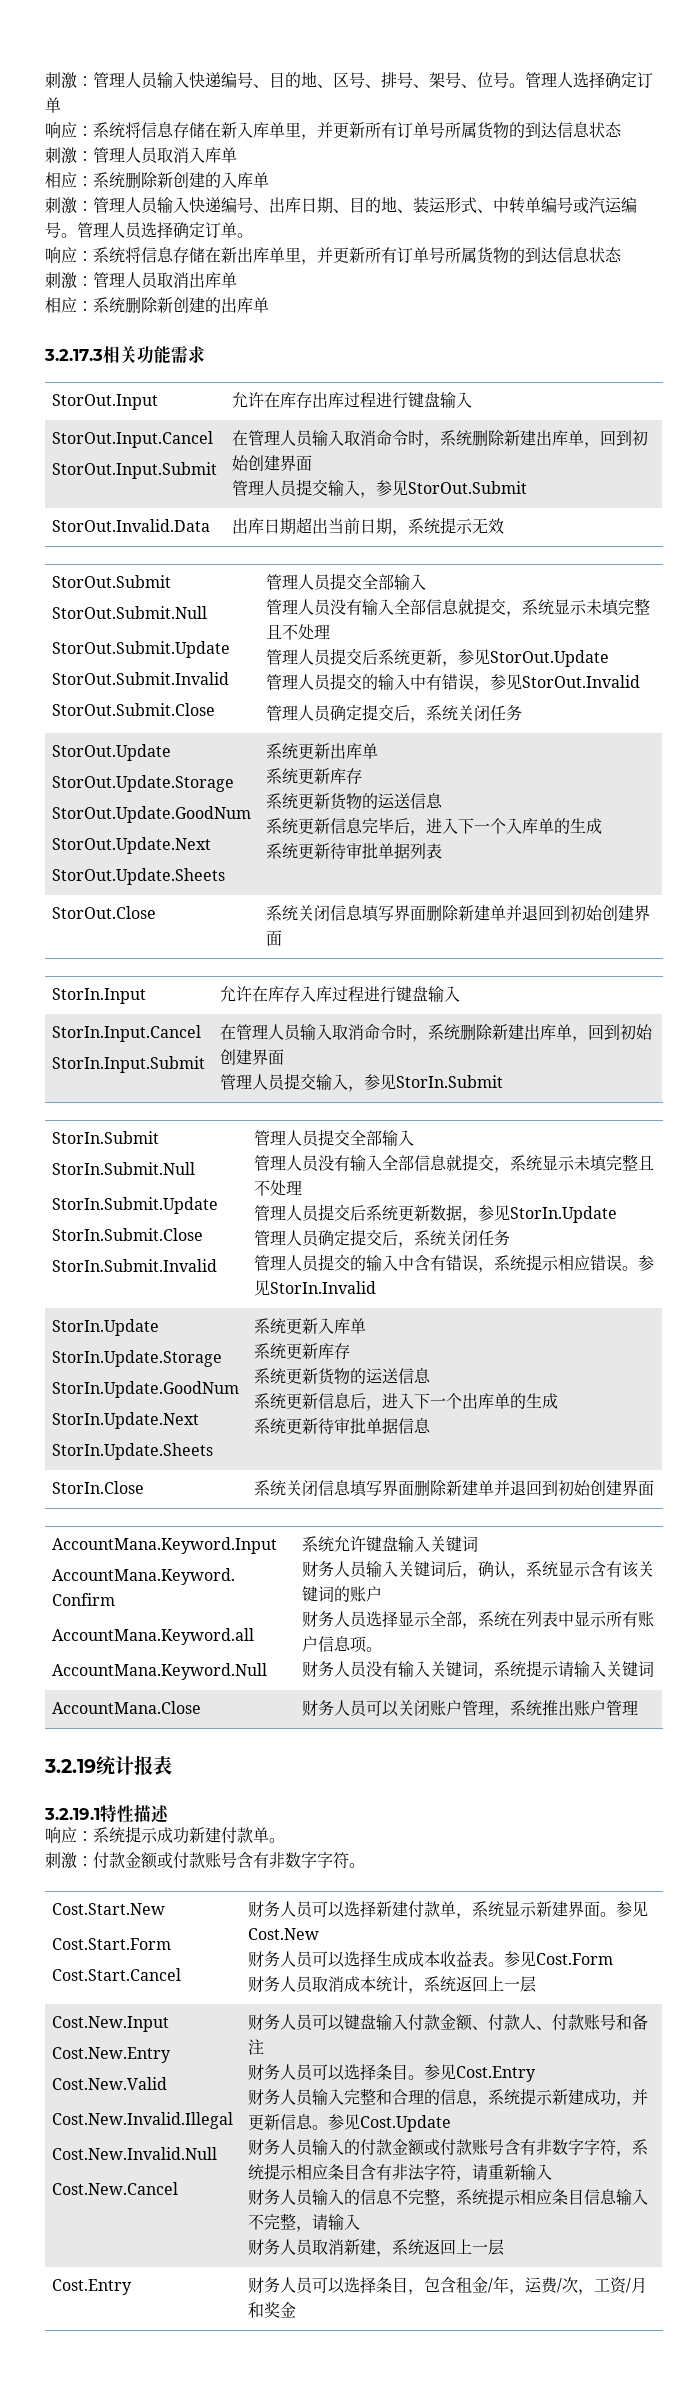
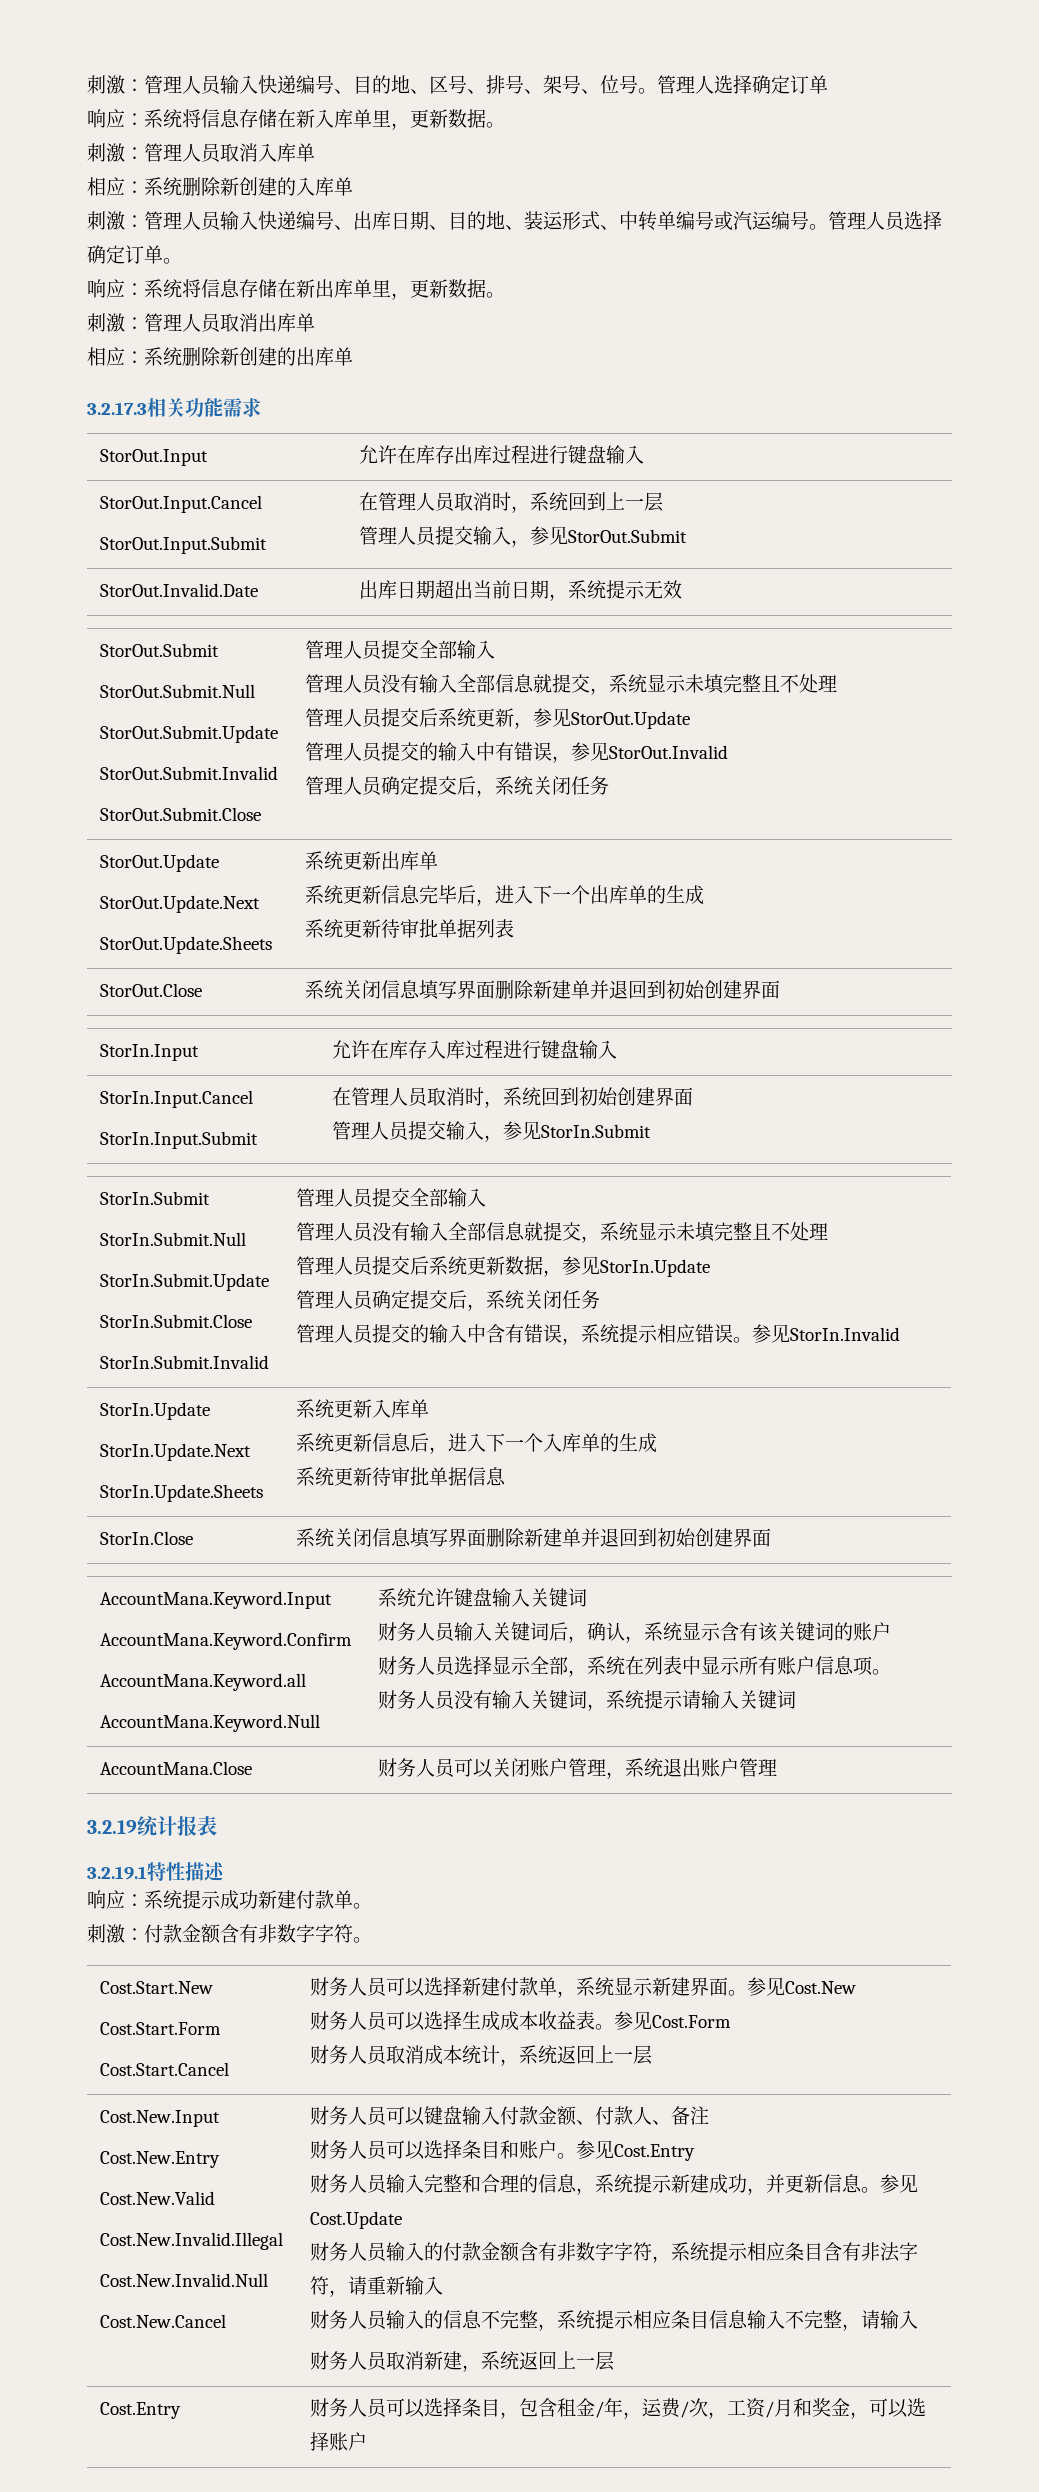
- 响应：系统将信息存储在新入库单里，并更新所有订单号所属货物的到达信息状态
+ 响应：系统将信息存储在新入库单里，更新数据。
- 响应：系统将信息存储在新出库单里，并更新所有订单号所属货物的到达信息状态
+ 响应：系统将信息存储在新出库单里，更新数据。
  StorOut.Input.Cancel
- StorOut.Input.Submit | 在管理人员输入取消命令时，系统删除新建出库单，回到初始创建界面
+ StorOut.Input.Submit | 在管理人员取消时，系统回到上一层
- StorOut.Invalid.Data | 出库日期超出当前日期，系统提示无效
+ StorOut.Invalid.Date | 出库日期超出当前日期，系统提示无效
  管理人员提交的输入中有错误，参见StorOut.Invalid
  管理人员确定提交后，系统关闭任务
  StorOut.Update
- StorOut.Update.Storage
- StorOut.Update.GoodNum
  StorOut.Update.Next
  StorOut.Update.Sheets | 系统更新出库单
- 系统更新库存
- 系统更新货物的运送信息
- 系统更新信息完毕后，进入下一个入库单的生成
+ 系统更新信息完毕后，进入下一个出库单的生成
  StorIn.Input.Cancel
- StorIn.Input.Submit | 在管理人员输入取消命令时，系统删除新建出库单，回到初始创建界面
+ StorIn.Input.Submit | 在管理人员取消时，系统回到初始创建界面
  参见StorIn.Invalid
  StorIn.Update
- StorIn.Update.Storage
- StorIn.Update.GoodNum
  StorIn.Update.Next
  StorIn.Update.Sheets | 系统更新入库单
- 系统更新库存
- 系统更新货物的运送信息
- 系统更新信息后，进入下一个出库单的生成
+ 系统更新信息后，进入下一个入库单的生成
- AccountMana.Close | 财务人员可以关闭账户管理，系统推出账户管理
+ AccountMana.Close | 财务人员可以关闭账户管理，系统退出账户管理
- 刺激：付款金额或付款账号含有非数字字符。
+ 刺激：付款金额含有非数字字符。
- 财务人员可以键盘输入付款金额、付款人、付款账号和备注
+ 财务人员可以键盘输入付款金额、付款人、备注
- 财务人员可以选择条目。
+ 财务人员可以选择条目和账户。
- 财务人员输入的付款金额或付款账号含有非数字字符，系统提示相应条目含有非法字符，请重新输入
+ 财务人员输入的付款金额含有非数字字符，系统提示相应条目含有非法字符，请重新输入
- Cost.Entry | 财务人员可以选择条目，包含租金/年，运费/次，工资/月和奖金
+ Cost.Entry | 财务人员可以选择条目，包含租金/年，运费/次，工资/月和奖金，可以选择账户

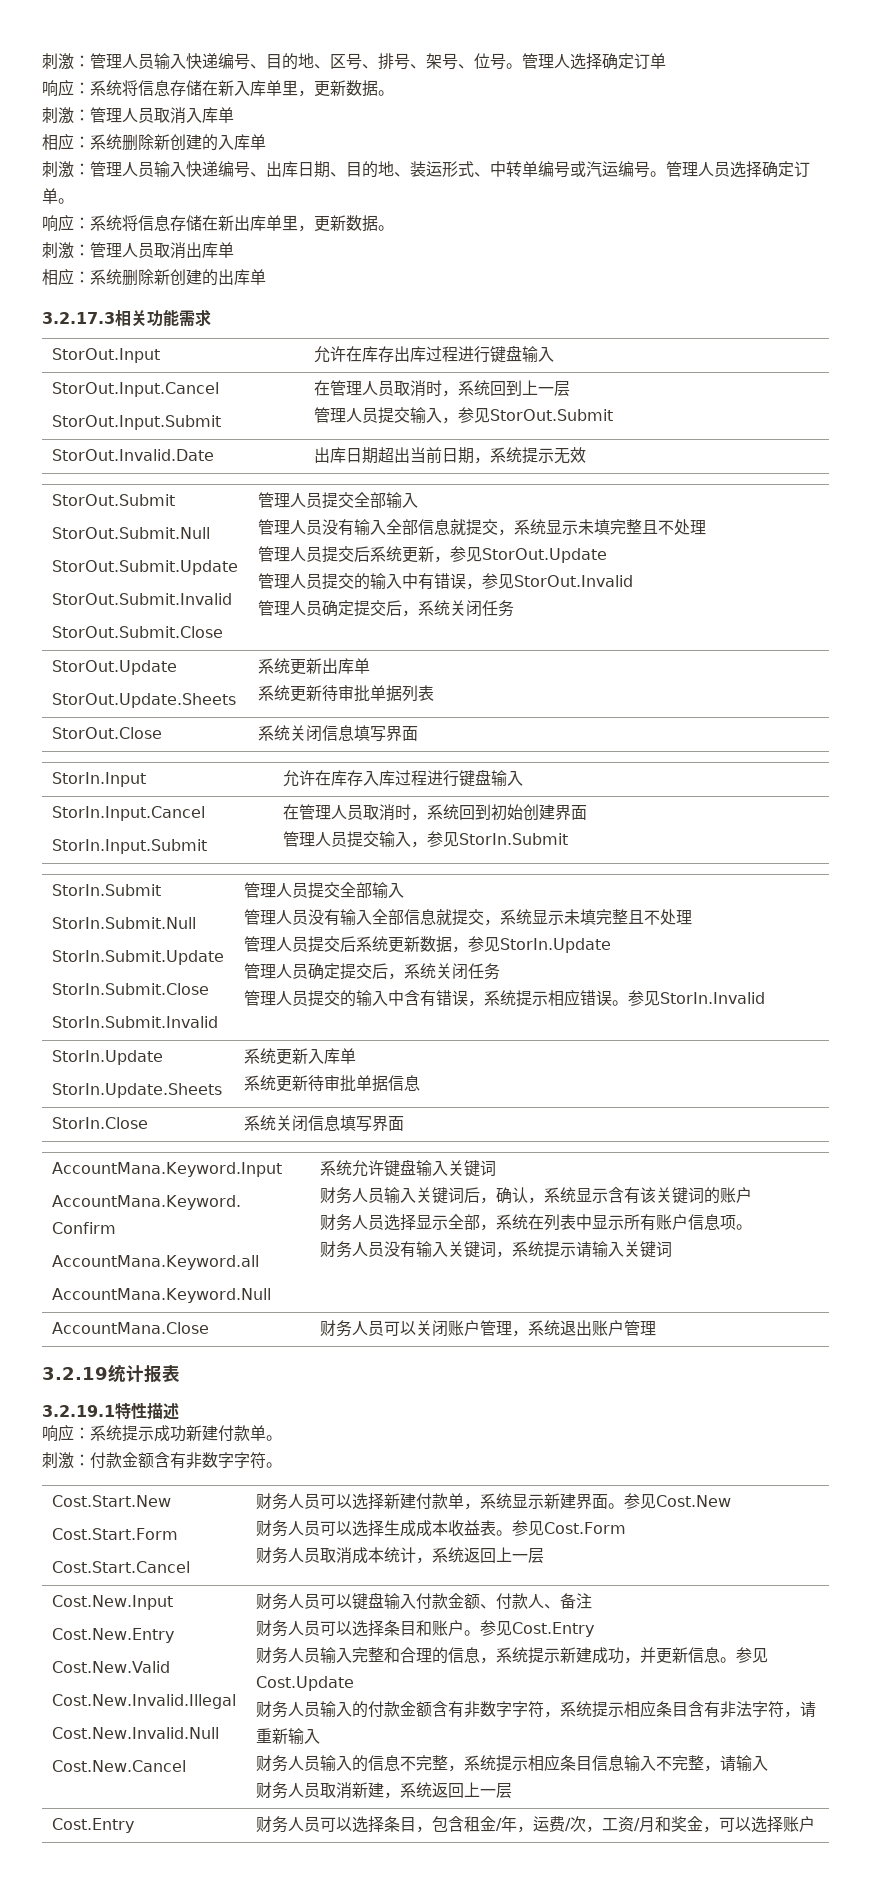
  管理人员提交的输入中有错误，参见StorOut.Invalid
  管理人员确定提交后，系统关闭任务
  StorOut.Update
- StorOut.Update.Next
  StorOut.Update.Sheets | 系统更新出库单
- 系统更新信息完毕后，进入下一个出库单的生成
- StorOut.Close | 系统关闭信息填写界面删除新建单并退回到初始创建界面
+ StorOut.Close | 系统关闭信息填写界面
  参见StorIn.Invalid
  StorIn.Update
- StorIn.Update.Next
  StorIn.Update.Sheets | 系统更新入库单
- 系统更新信息后，进入下一个入库单的生成
- StorIn.Close | 系统关闭信息填写界面删除新建单并退回到初始创建界面
+ StorIn.Close | 系统关闭信息填写界面

